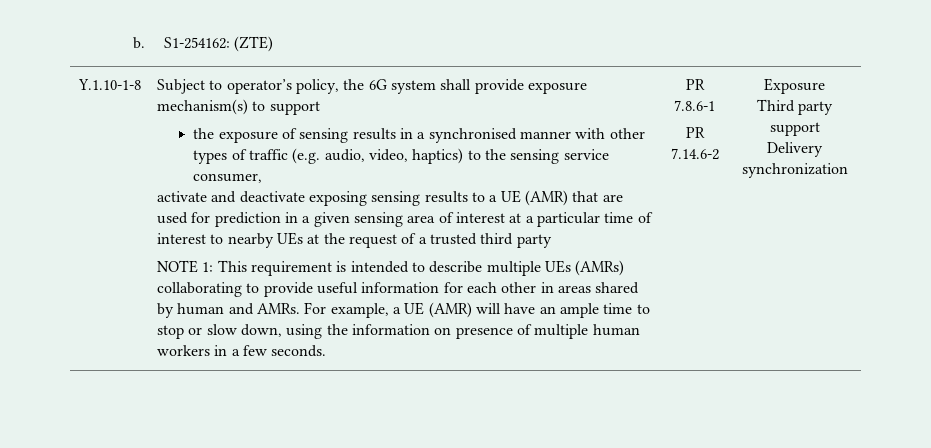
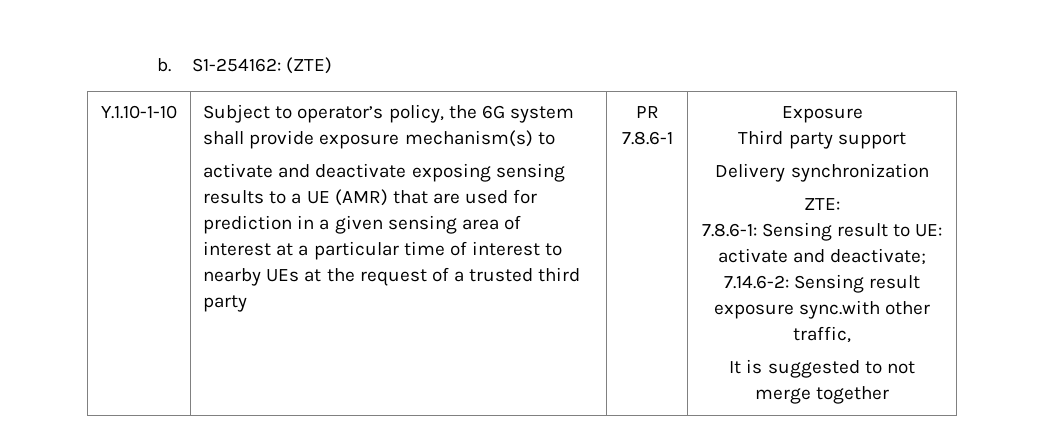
- Y.1.10-1-8
+ Y.1.10-1-10
- Subject to operator’s policy, the 6G system shall provide exposure mechanism(s) to support
- the exposure of sensing results in a synchronised manner with other types of traffic (e.g. audio, video, haptics) to the sensing service consumer,
+ Subject to operator’s policy, the 6G system shall provide exposure mechanism(s) to
- NOTE 1: This requirement is intended to describe multiple UEs (AMRs) collaborating to provide useful information for each other in areas shared by human and AMRs. For example, a UE (AMR) will have an ample time to stop or slow down, using the information on presence of multiple human workers in a few seconds.
- PR 7.14.6-2
+ ZTE:
+ 7.8.6-1: Sensing result to UE: activate and deactivate; 7.14.6-2: Sensing result exposure sync.with other traffic,
+ It is suggested to not merge together

